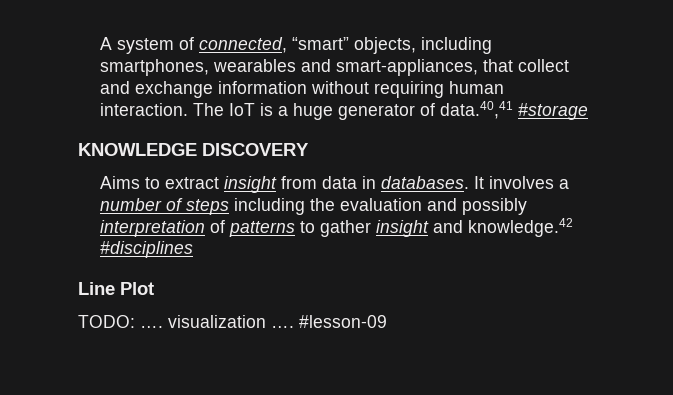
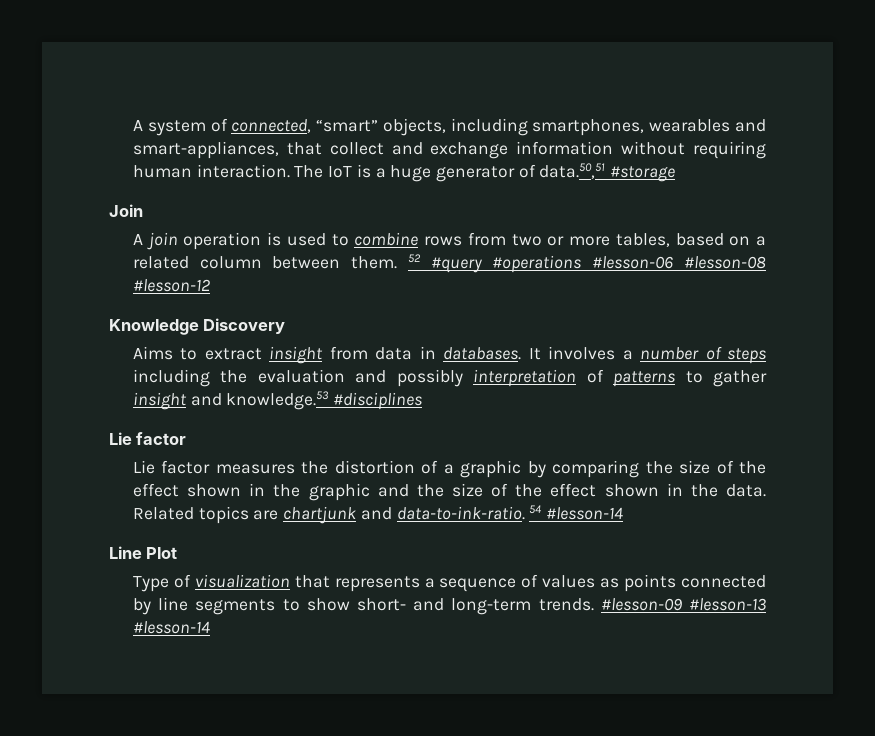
- The IoT is a huge generator of data.40,41 #storage
+ The IoT is a huge generator of data.50,51 #storage
- KNOWLEDGE DISCOVERY
+ Join
+ A join operation is used to combine rows from two or more tables, based on a related column between them. 52 #query #operations #lesson-06 #lesson-08 #lesson-12
+ Knowledge Discovery
- It involves a number of steps including the evaluation and possibly interpretation of patterns to gather insight and knowledge.42 #disciplines
+ It involves a number of steps including the evaluation and possibly interpretation of patterns to gather insight and knowledge.53 #disciplines
+ Lie factor
+ Lie factor measures the distortion of a graphic by comparing the size of the effect shown in the graphic and the size of the effect shown in the data. Related topics are chartjunk and data-to-ink-ratio. 54 #lesson-14
  Line Plot
- TODO: …. visualization …. #lesson-09
+ Type of visualization that represents a sequence of values as points connected by line segments to show short- and long-term trends. #lesson-09 #lesson-13 #lesson-14

